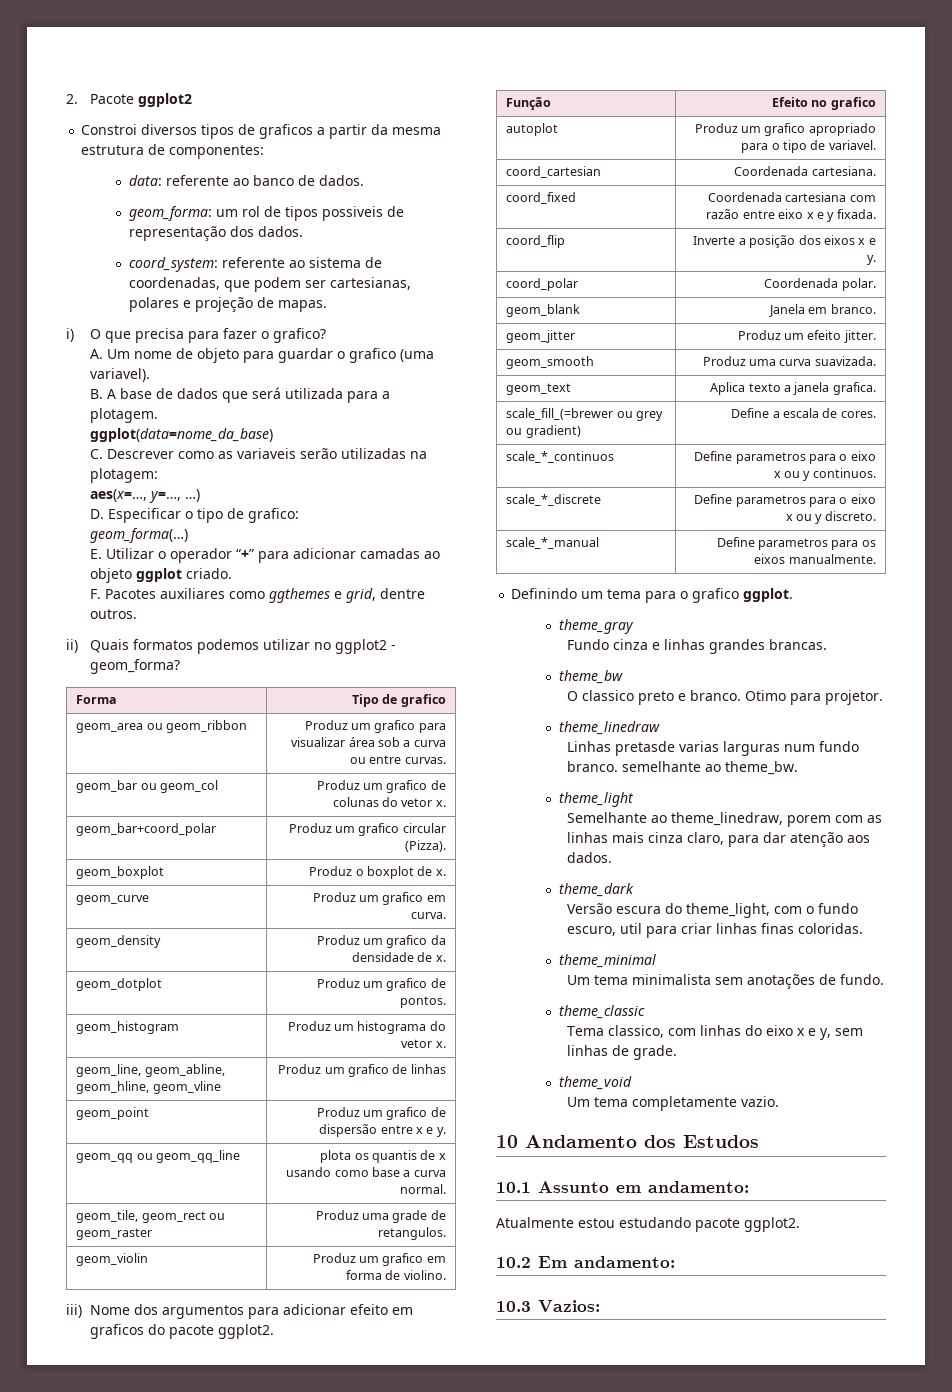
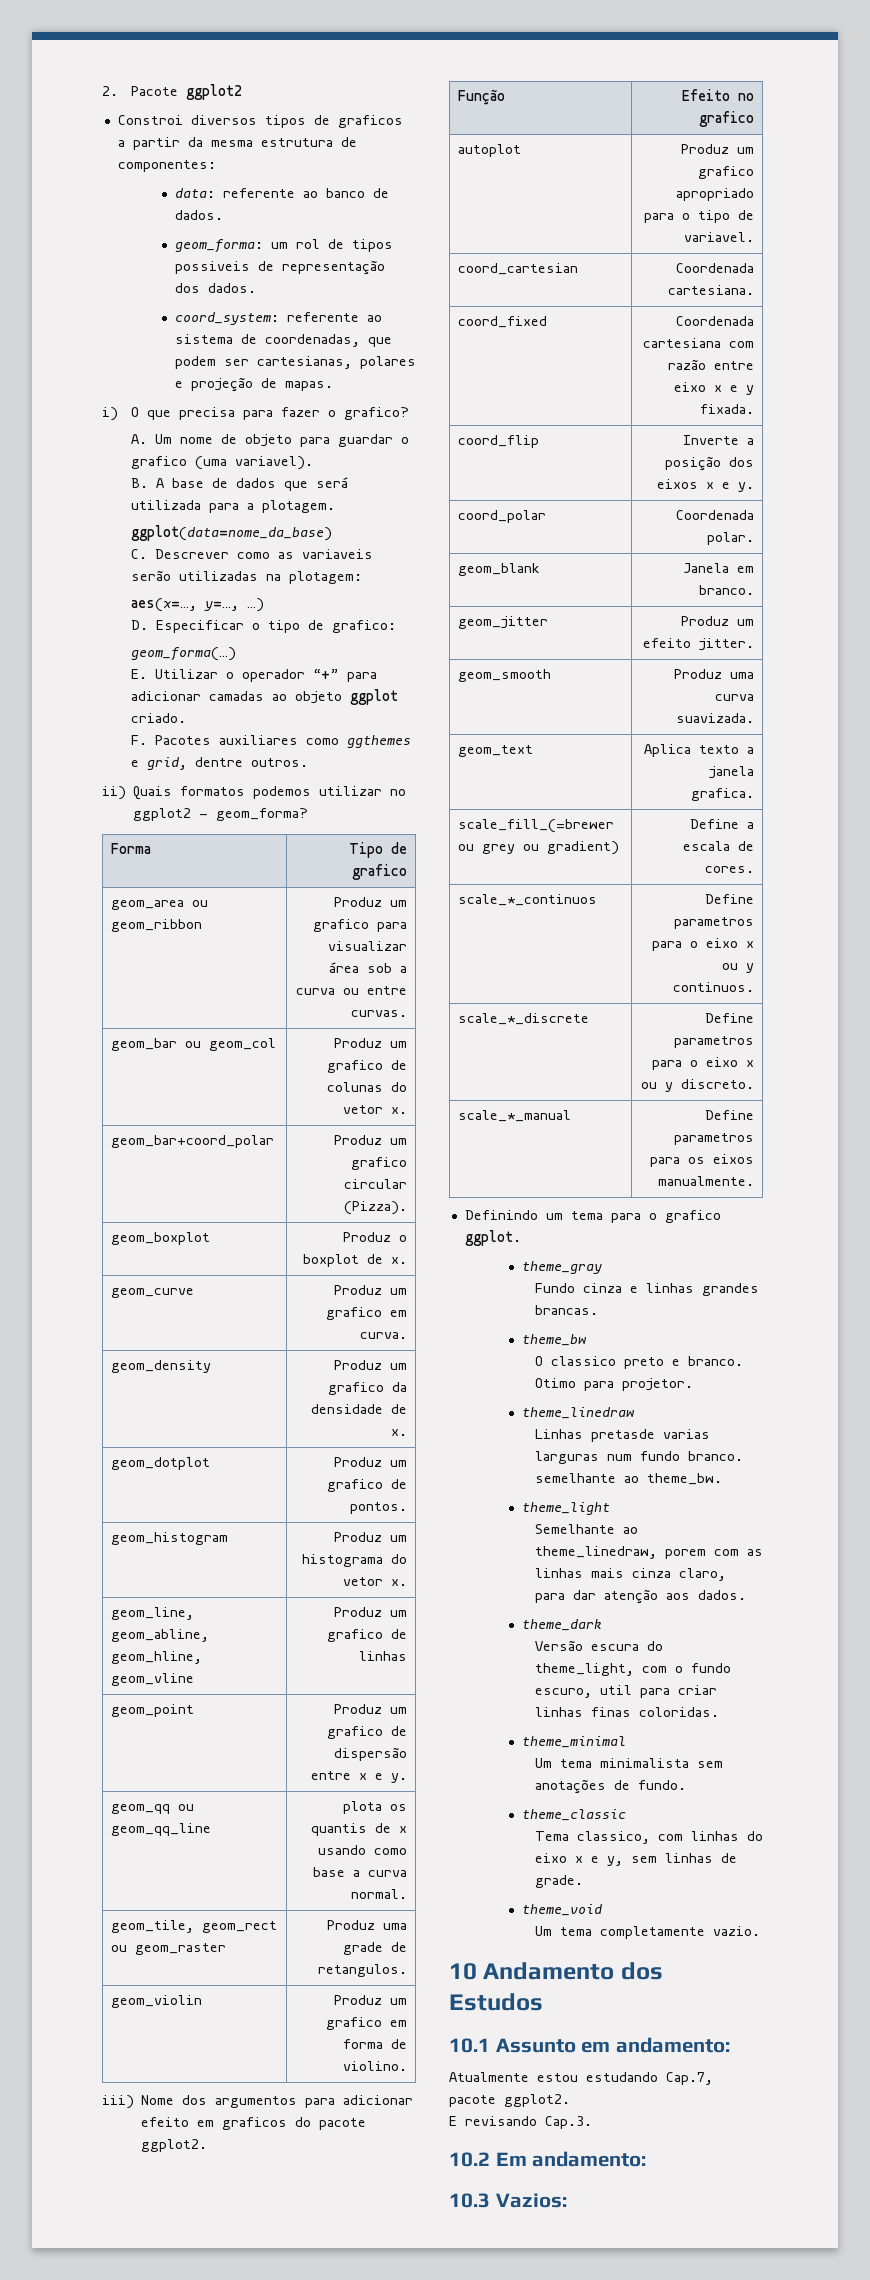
- Atualmente estou estudando pacote ggplot2.
+ Atualmente estou estudando Cap.7, pacote ggplot2.
+ E revisando Cap.3.

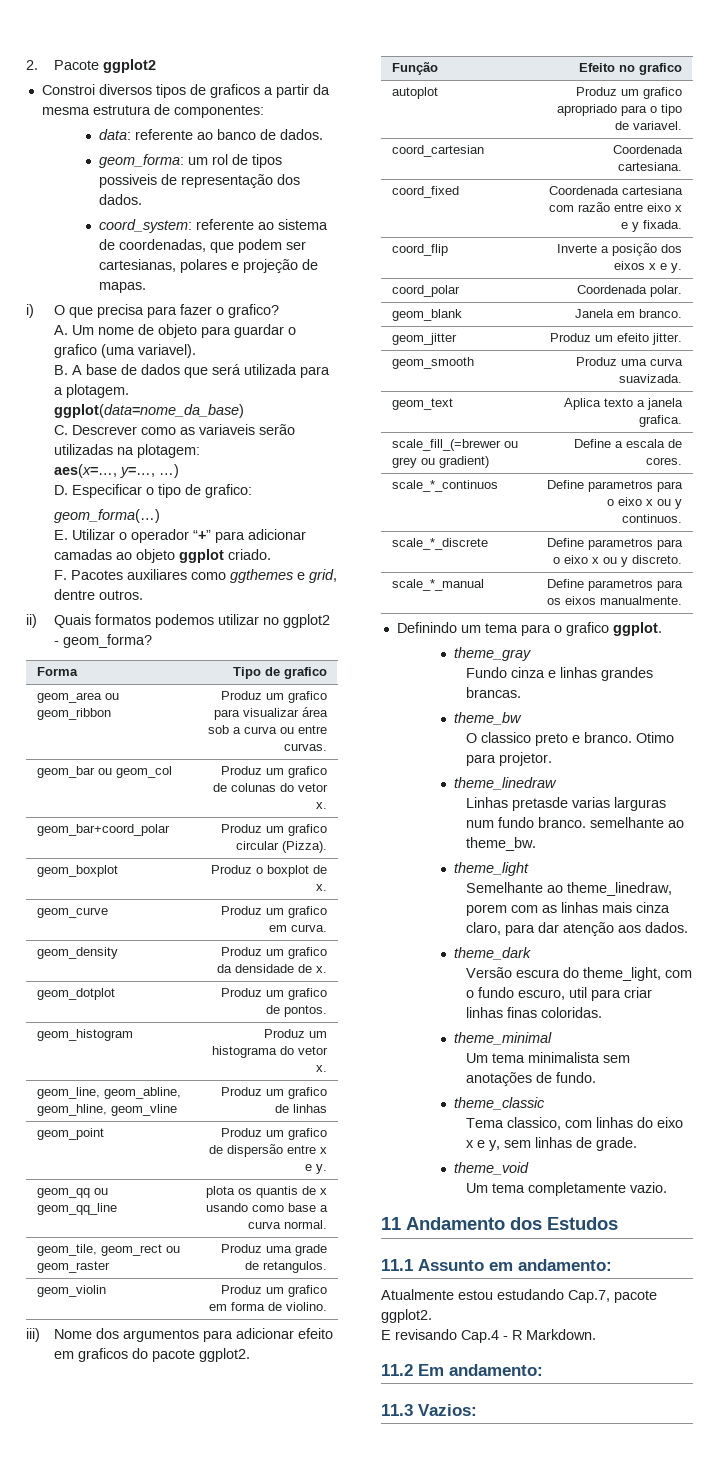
- 10 Andamento dos Estudos
+ 11 Andamento dos Estudos
- 10.1 Assunto em andamento:
+ 11.1 Assunto em andamento:
- E revisando Cap.3.
- 10.2 Em andamento:
+ E revisando Cap.4 - R Markdown.
+ 11.2 Em andamento:
- 10.3 Vazios:
+ 11.3 Vazios:

